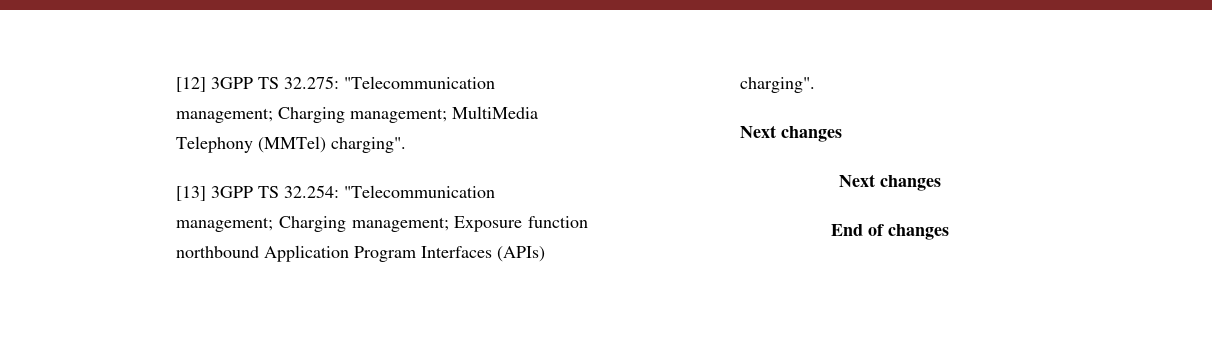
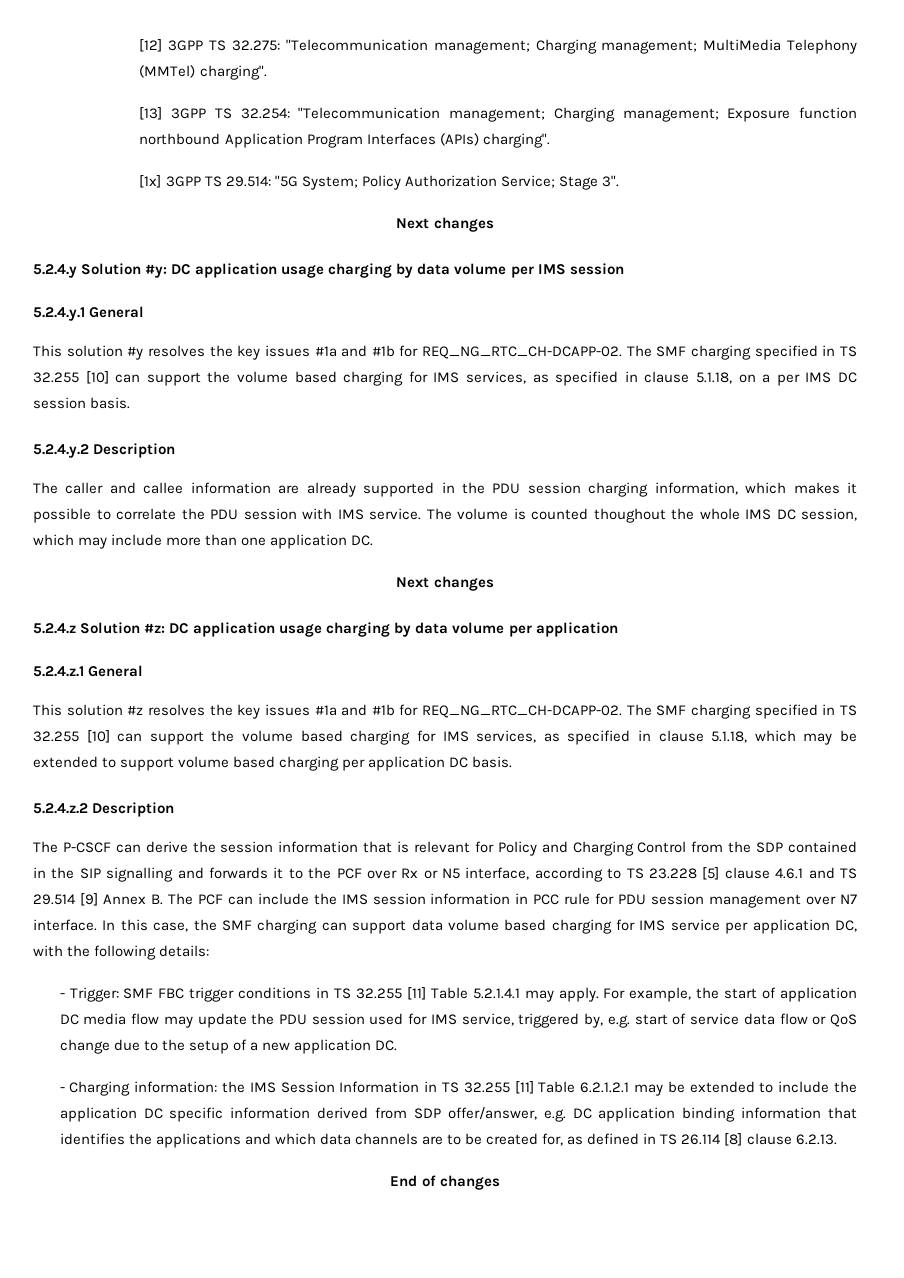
  [13] 3GPP TS 32.254: "Telecommunication management; Charging management; Exposure function northbound Application Program Interfaces (APIs) charging".
+ [1x] 3GPP TS 29.514: "5G System; Policy Authorization Service; Stage 3".
  Next changes
+ 5.2.4.y Solution #y: DC application usage charging by data volume per IMS session
+ 5.2.4.y.1 General
+ This solution #y resolves the key issues #1a and #1b for REQ_NG_RTC_CH-DCAPP-02. The SMF charging specified in TS 32.255 [10] can support the volume based charging for IMS services, as specified in clause 5.1.18, on a per IMS DC session basis.
+ 5.2.4.y.2 Description
+ The caller and callee information are already supported in the PDU session charging information, which makes it possible to correlate the PDU session with IMS service. The volume is counted thoughout the whole IMS DC session, which may include more than one application DC.
  Next changes
+ 5.2.4.z Solution #z: DC application usage charging by data volume per application
+ 5.2.4.z.1 General
+ This solution #z resolves the key issues #1a and #1b for REQ_NG_RTC_CH-DCAPP-02. The SMF charging specified in TS 32.255 [10] can support the volume based charging for IMS services, as specified in clause 5.1.18, which may be extended to support volume based charging per application DC basis.
+ 5.2.4.z.2 Description
+ The P-CSCF can derive the session information that is relevant for Policy and Charging Control from the SDP contained in the SIP signalling and forwards it to the PCF over Rx or N5 interface, according to TS 23.228 [5] clause 4.6.1 and TS 29.514 [9] Annex B. The PCF can include the IMS session information in PCC rule for PDU session management over N7 interface. In this case, the SMF charging can support data volume based charging for IMS service per application DC, with the following details:
+ - Trigger: SMF FBC trigger conditions in TS 32.255 [11] Table 5.2.1.4.1 may apply. For example, the start of application DC media flow may update the PDU session used for IMS service, triggered by, e.g. start of service data flow or QoS change due to the setup of a new application DC.
+ - Charging information: the IMS Session Information in TS 32.255 [11] Table 6.2.1.2.1 may be extended to include the application DC specific information derived from SDP offer/answer, e.g. DC application binding information that identifies the applications and which data channels are to be created for, as defined in TS 26.114 [8] clause 6.2.13.

